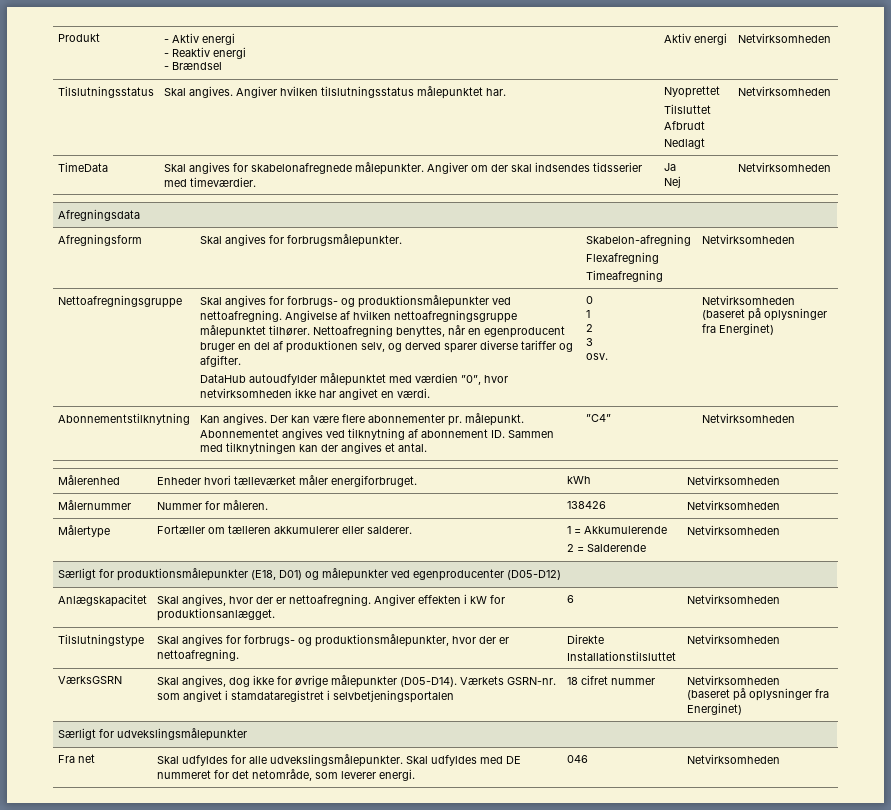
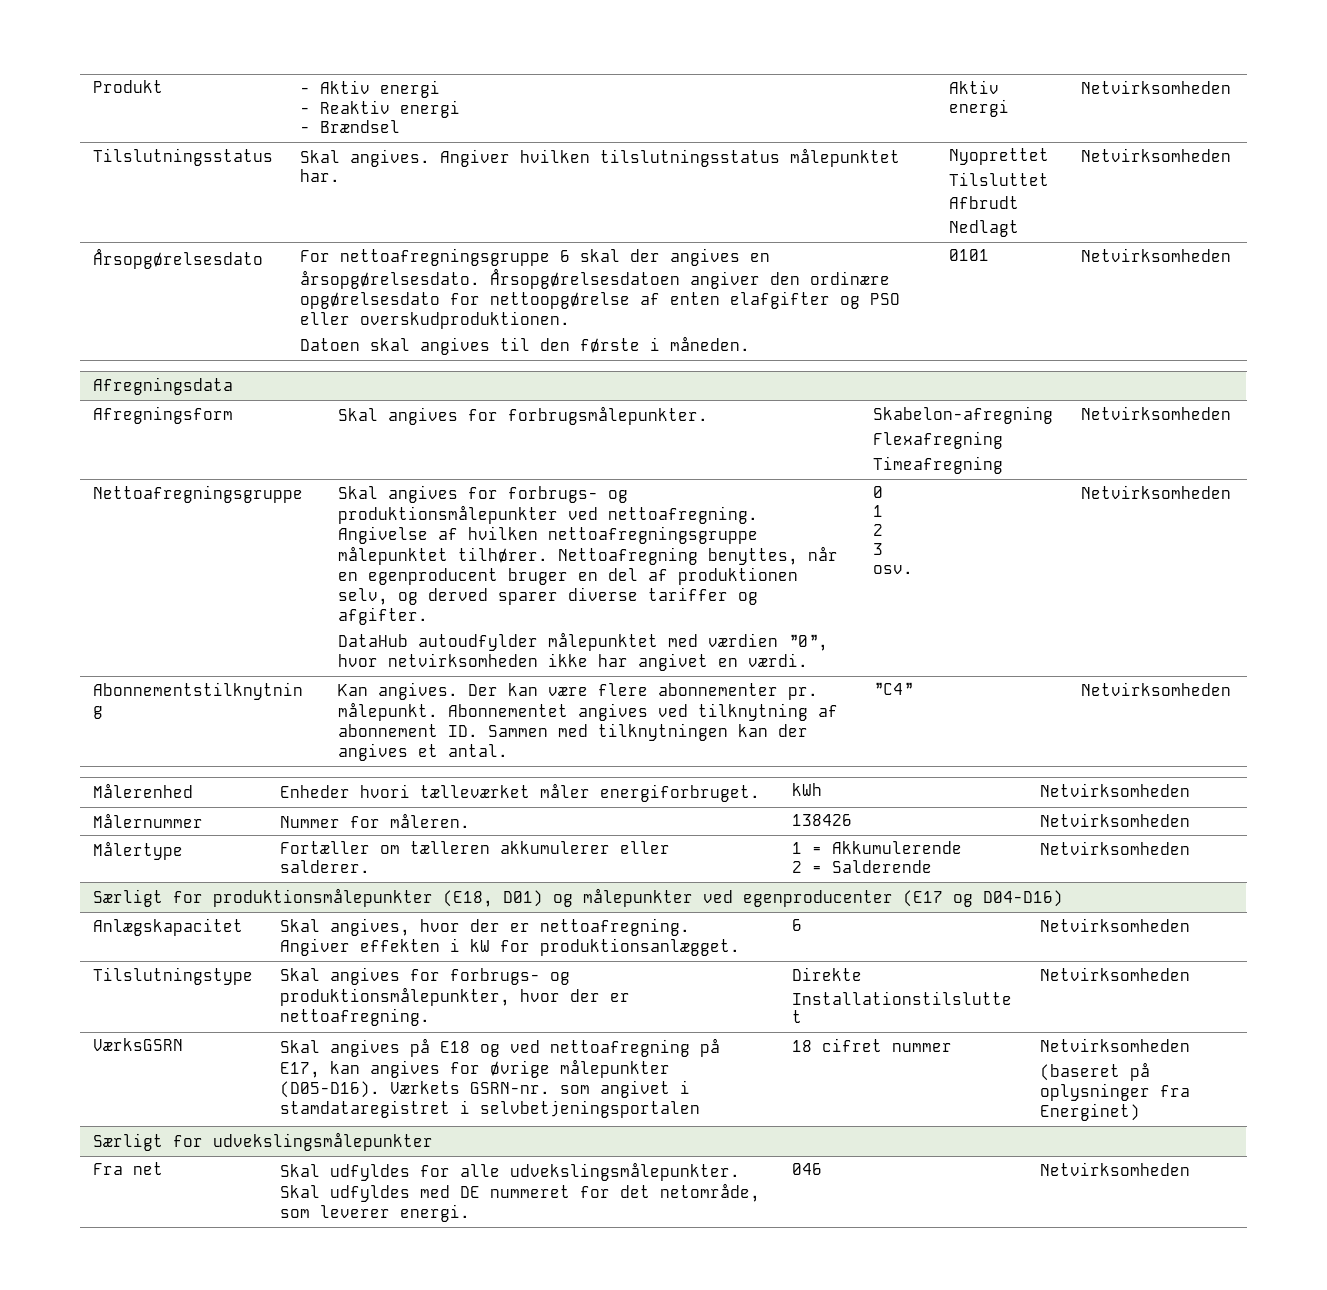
- TimeData | Skal angives for skabelonafregnede målepunkter. Angiver om der skal indsendes tidsserier med timeværdier. | Ja
- Nej | Netvirksomheden
+ Årsopgørelsesdato | For nettoafregningsgruppe 6 skal der angives en årsopgørelsesdato. Årsopgørelsesdatoen angiver den ordinære opgørelsesdato for nettoopgørelse af enten elafgifter og PSO eller overskudproduktionen.
+ Datoen skal angives til den første i måneden. | 0101 | Netvirksomheden
- osv. | Netvirksomheden (baseret på oplysninger fra Energinet)
+ osv. | Netvirksomheden
- Særligt for produktionsmålepunkter (E18, D01) og målepunkter ved egenproducenter (D05-D12)
+ Særligt for produktionsmålepunkter (E18, D01) og målepunkter ved egenproducenter (E17 og D04-D16)
- VærksGSRN | Skal angives, dog ikke for øvrige målepunkter (D05-D14). Værkets GSRN-nr. som angivet i stamdataregistret i selvbetjeningsportalen | 18 cifret nummer | Netvirksomheden
+ VærksGSRN | Skal angives på E18 og ved nettoafregning på E17, kan angives for øvrige målepunkter (D05-D16). Værkets GSRN-nr. som angivet i stamdataregistret i selvbetjeningsportalen | 18 cifret nummer | Netvirksomheden

